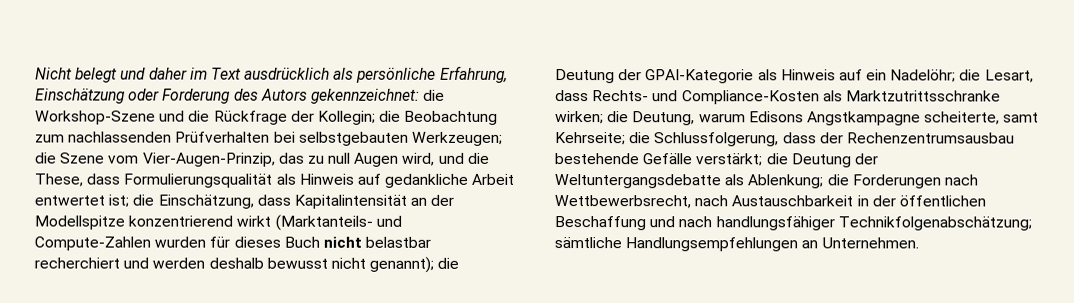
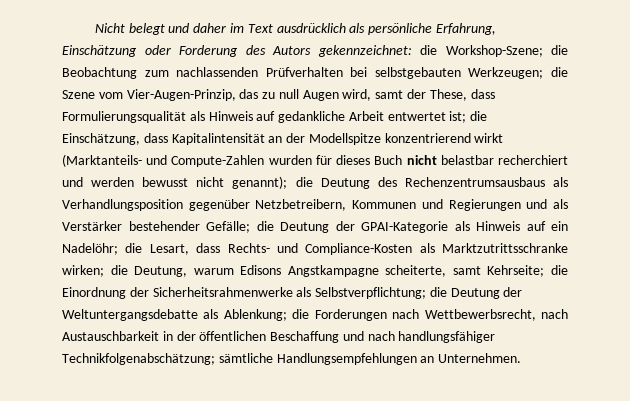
- die Workshop-Szene und die Rückfrage der Kollegin;
+ die Workshop-Szene;
- die Szene vom Vier-Augen-Prinzip, das zu null Augen wird, und die These, dass Formulierungsqualität als Hinweis auf gedankliche Arbeit entwertet ist;
+ die Szene vom Vier-Augen-Prinzip, das zu null Augen wird, samt der These, dass Formulierungsqualität als Hinweis auf gedankliche Arbeit entwertet ist;
- die Einschätzung, dass Kapitalintensität an der Modellspitze konzentrierend wirkt (Marktanteils- und Compute-Zahlen wurden für dieses Buch nicht belastbar recherchiert und werden deshalb bewusst nicht genannt);
+ die Einschätzung, dass Kapitalintensität an der Modellspitze konzentrierend wirkt (Marktanteils- und Compute-Zahlen wurden für dieses Buch nicht belastbar recherchiert und werden bewusst nicht genannt);
- die Deutung der GPAI-Kategorie als Hinweis auf ein Nadelöhr;
+ die Deutung des Rechenzentrumsausbaus als Verhandlungsposition gegenüber Netzbetreibern, Kommunen und Regierungen und als Verstärker bestehender Gefälle; die Deutung der GPAI-Kategorie als Hinweis auf ein Nadelöhr;
- die Schlussfolgerung, dass der Rechenzentrumsausbau bestehende Gefälle verstärkt;
+ die Einordnung der Sicherheitsrahmenwerke als Selbstverpflichtung;

